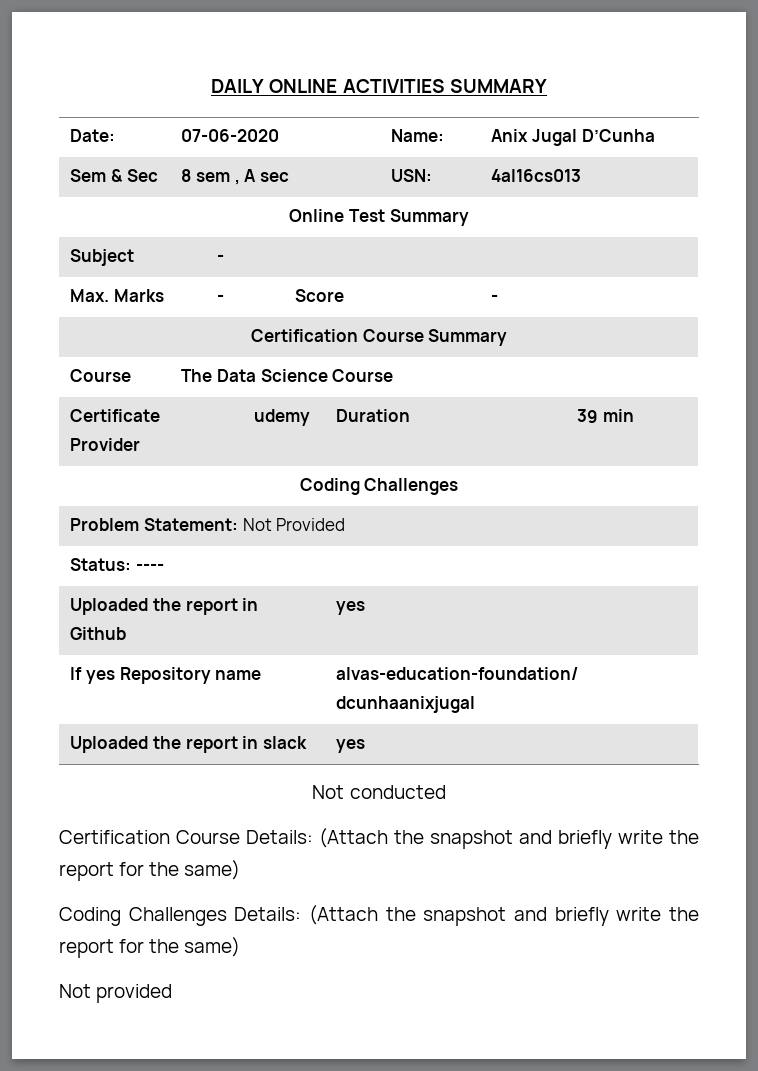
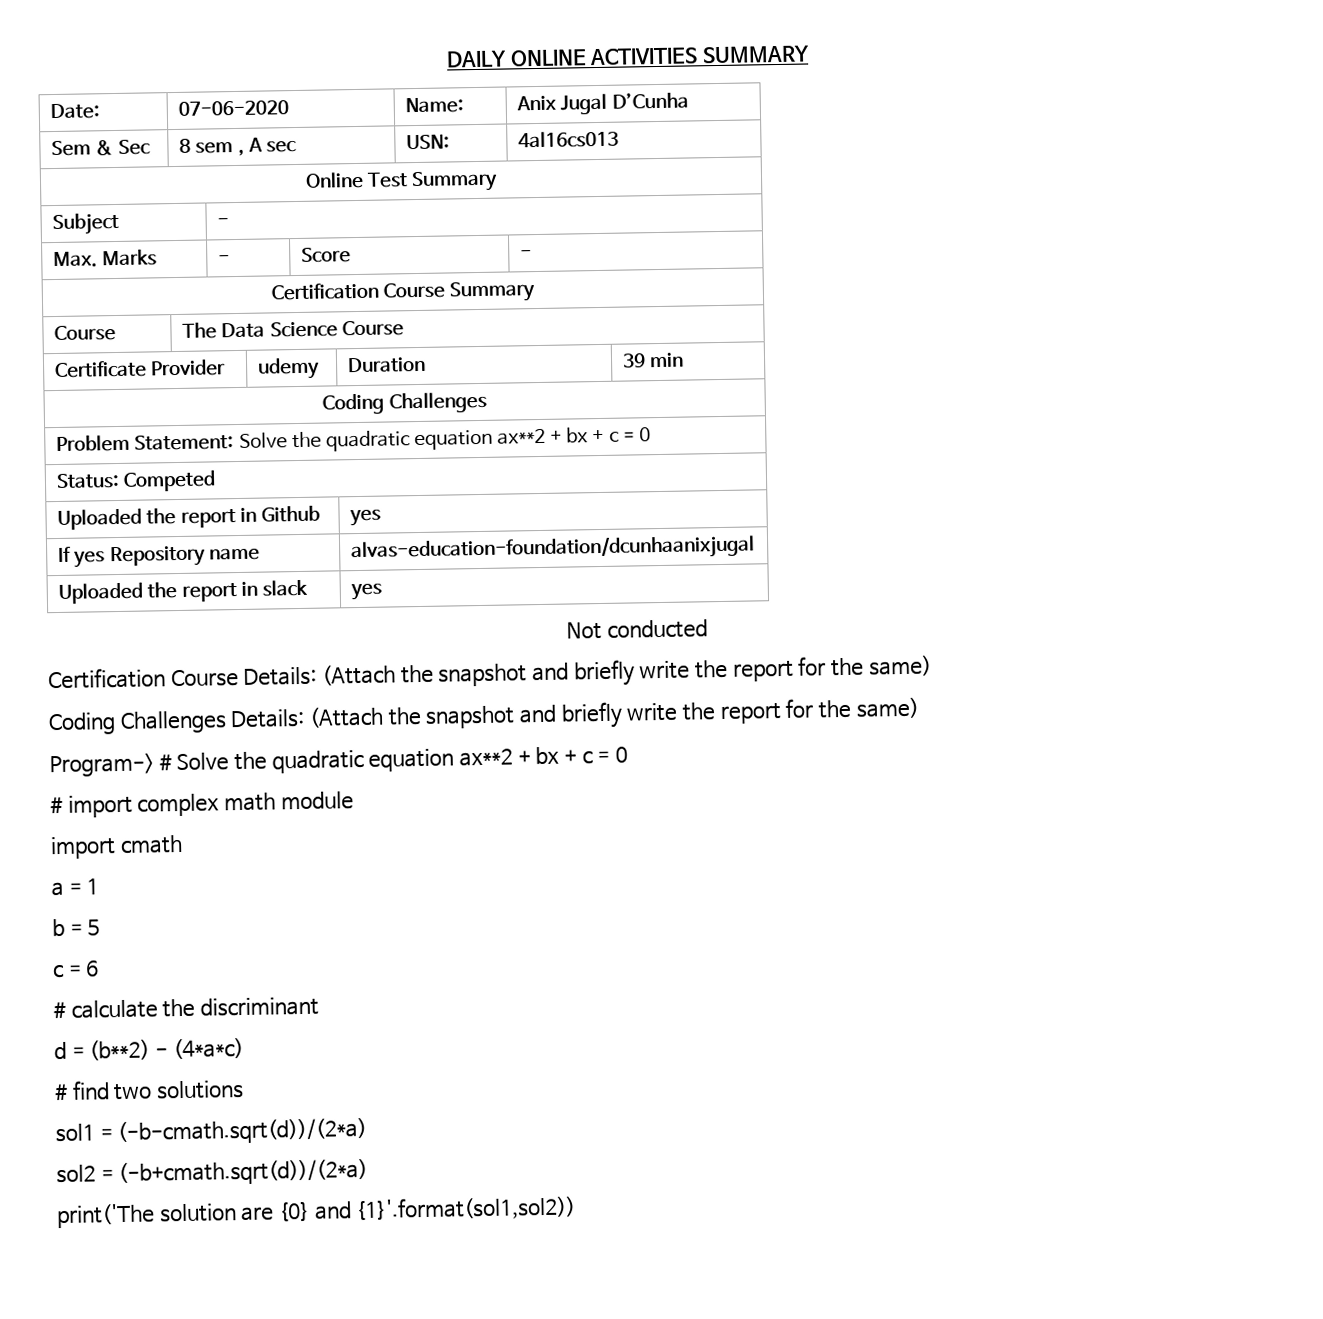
- Problem Statement: Not Provided
+ Problem Statement: Solve the quadratic equation ax**2 + bx + c = 0
- Status: ----
+ Status: Competed
- Not provided
+ Program-> # Solve the quadratic equation ax**2 + bx + c = 0
+ # import complex math module
+ import cmath
+ a = 1
+ b = 5
+ c = 6
+ # calculate the discriminant
+ d = (b**2) - (4*a*c)
+ # find two solutions
+ sol1 = (-b-cmath.sqrt(d))/(2*a)
+ sol2 = (-b+cmath.sqrt(d))/(2*a)
+ print('The solution are {0} and {1}'.format(sol1,sol2))

